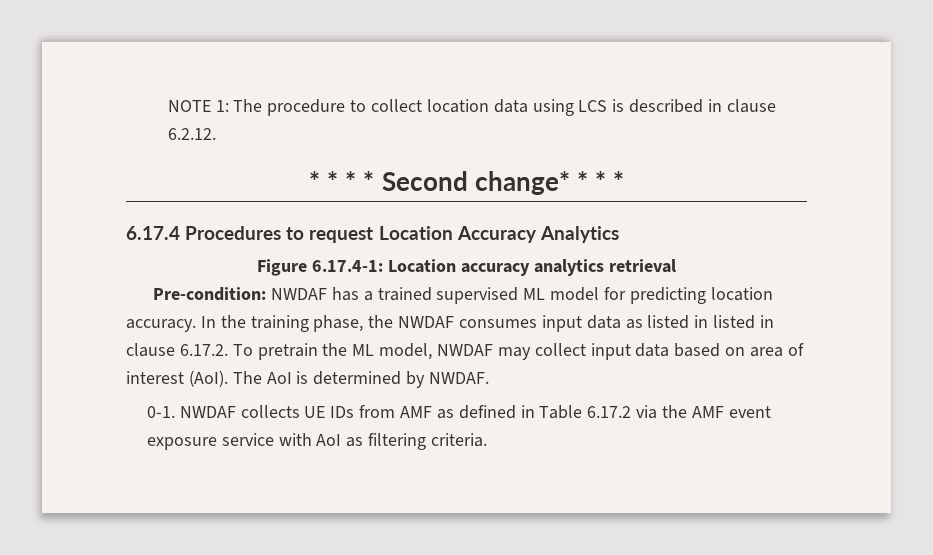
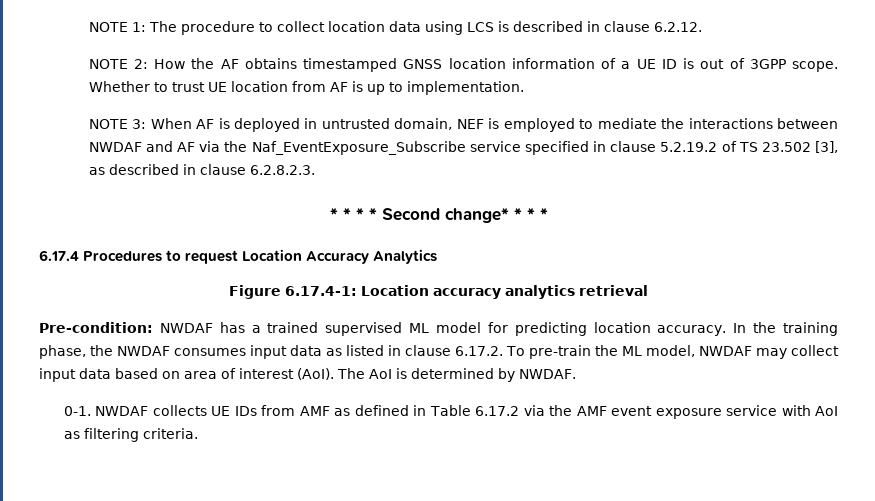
+ NOTE 2: How the AF obtains timestamped GNSS location information of a UE ID is out of 3GPP scope. Whether to trust UE location from AF is up to implementation.
+ NOTE 3: When AF is deployed in untrusted domain, NEF is employed to mediate the interactions between NWDAF and AF via the Naf_EventExposure_Subscribe service specified in clause 5.2.19.2 of TS 23.502 [3], as described in clause 6.2.8.2.3.
- In the training phase, the NWDAF consumes input data as listed in listed in clause 6.17.2. To pretrain the ML model, NWDAF may collect input data based on area of interest (AoI).
+ In the training phase, the NWDAF consumes input data as listed in clause 6.17.2. To pre-train the ML model, NWDAF may collect input data based on area of interest (AoI).

